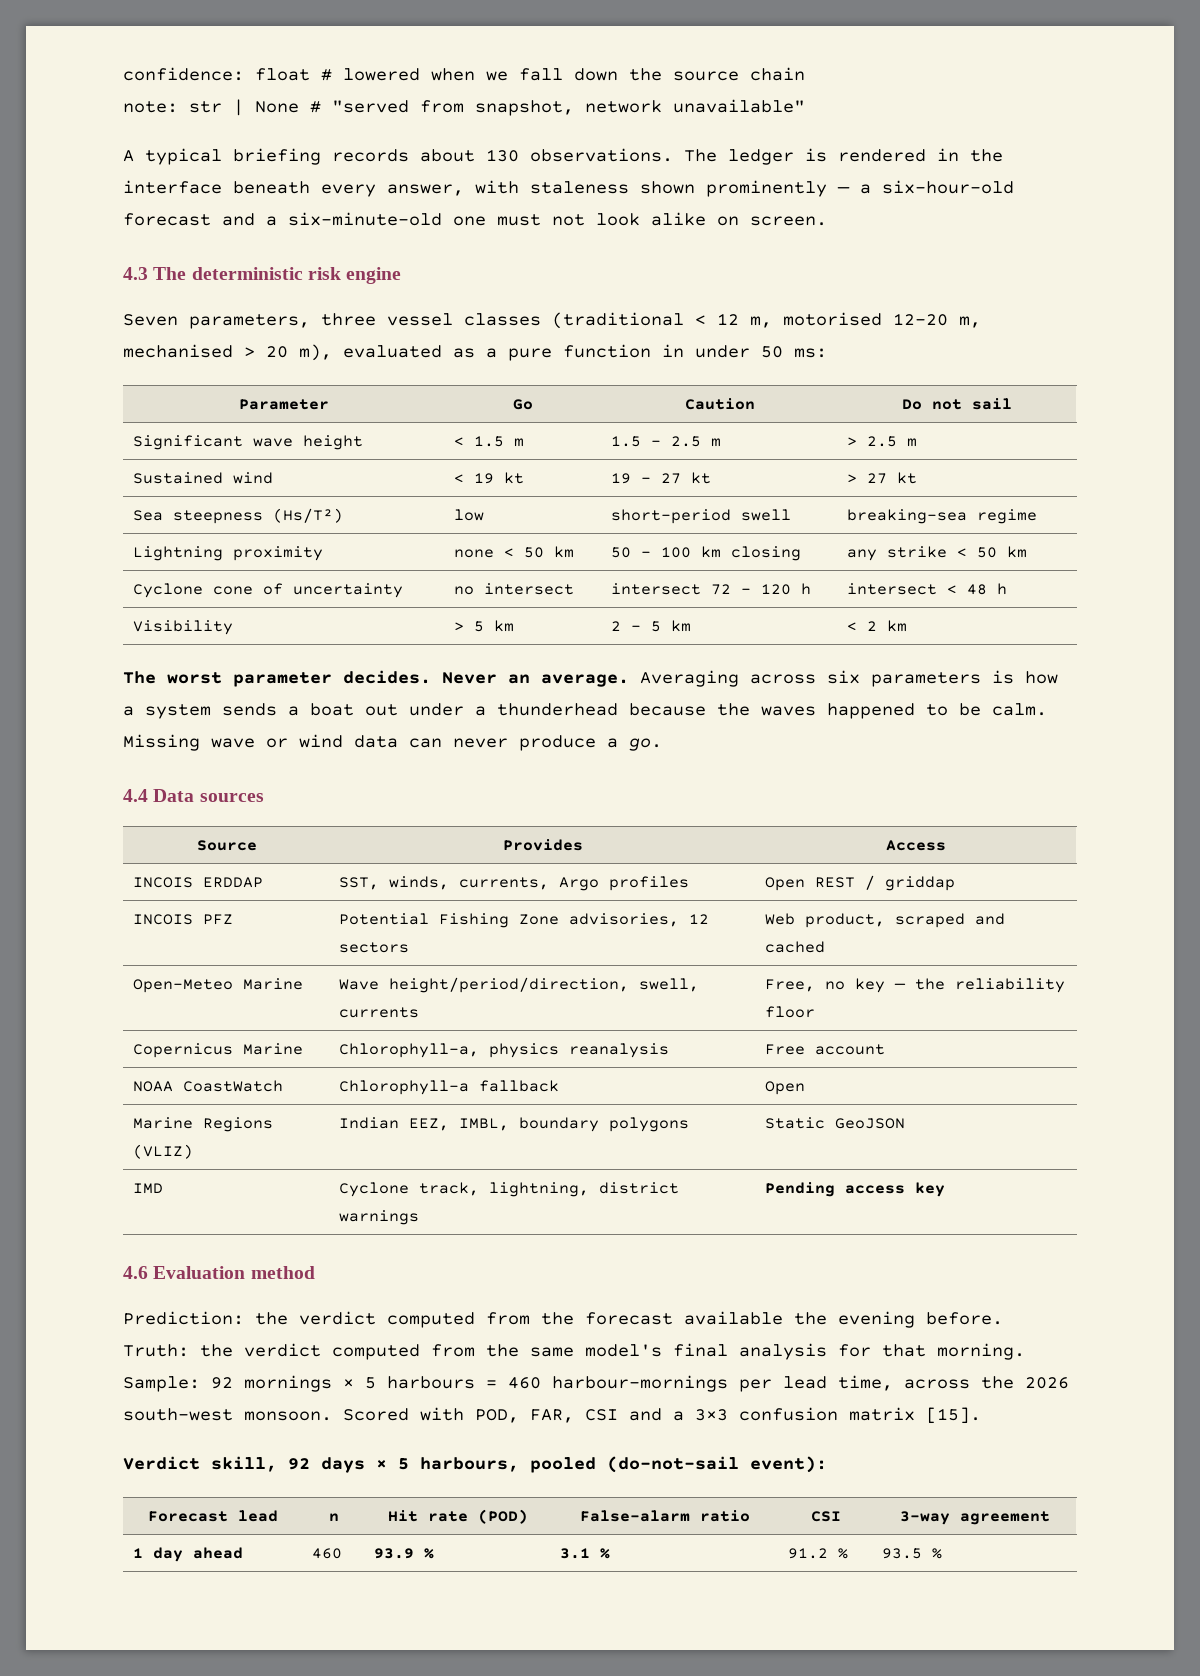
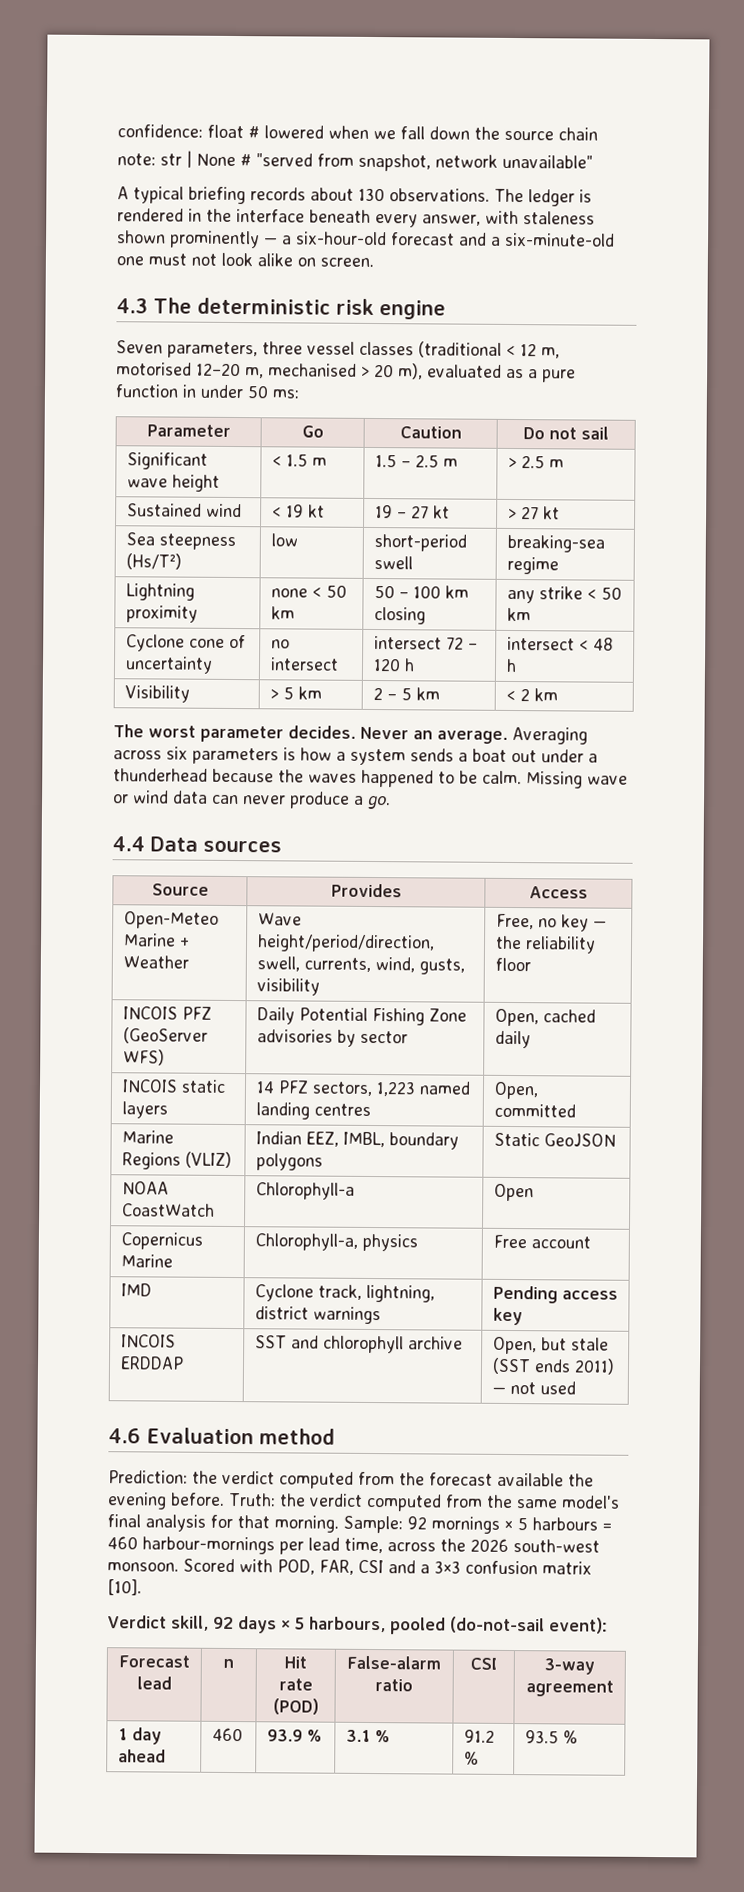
- INCOIS ERDDAP | SST, winds, currents, Argo profiles | Open REST / griddap
- INCOIS PFZ | Potential Fishing Zone advisories, 12 sectors | Web product, scraped and cached
- Open-Meteo Marine | Wave height/period/direction, swell, currents | Free, no key — the reliability floor
+ Open-Meteo Marine + Weather | Wave height/period/direction, swell, currents, wind, gusts, visibility | Free, no key — the reliability floor
- Copernicus Marine | Chlorophyll-a, physics reanalysis | Free account
- NOAA CoastWatch | Chlorophyll-a fallback | Open
+ INCOIS PFZ (GeoServer WFS) | Daily Potential Fishing Zone advisories by sector | Open, cached daily
+ INCOIS static layers | 14 PFZ sectors, 1,223 named landing centres | Open, committed
+ NOAA CoastWatch | Chlorophyll-a | Open
+ Copernicus Marine | Chlorophyll-a, physics | Free account
+ INCOIS ERDDAP | SST and chlorophyll archive | Open, but stale (SST ends 2011) — not used
- Scored with POD, FAR, CSI and a 3×3 confusion matrix [15].
+ Scored with POD, FAR, CSI and a 3×3 confusion matrix [10].

